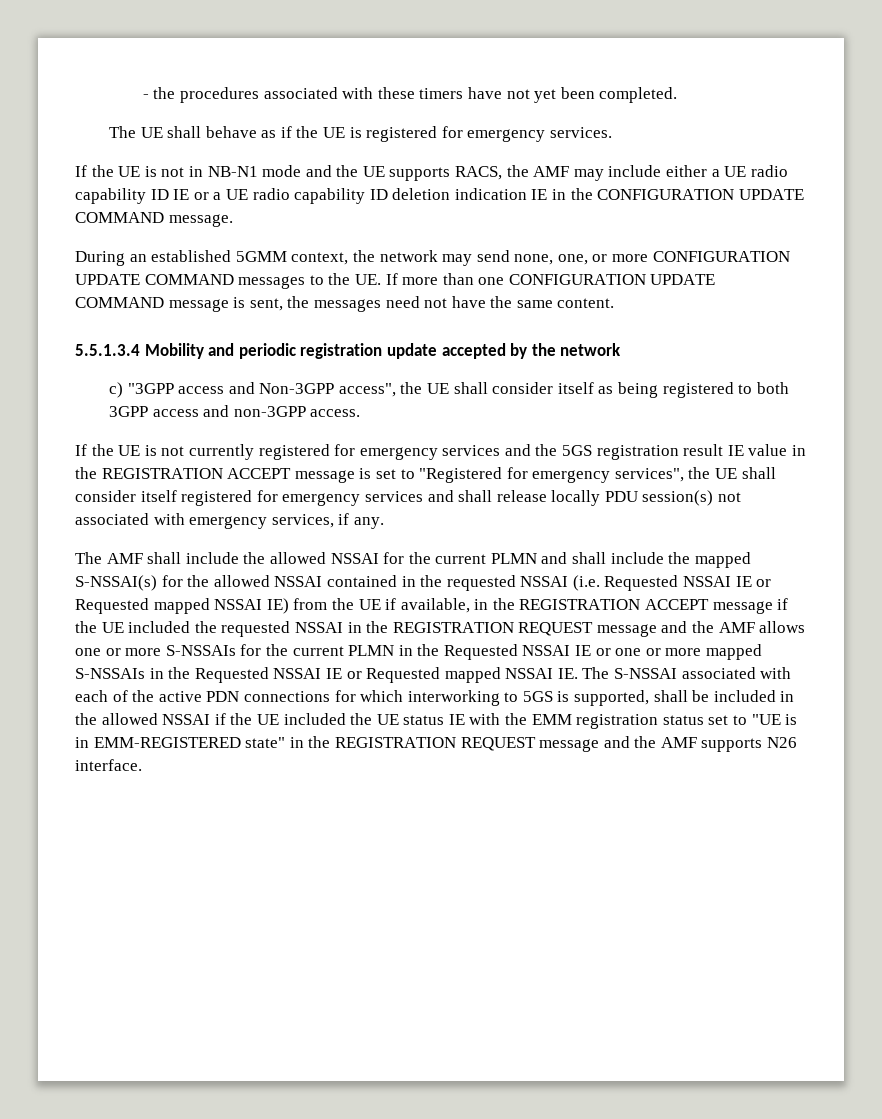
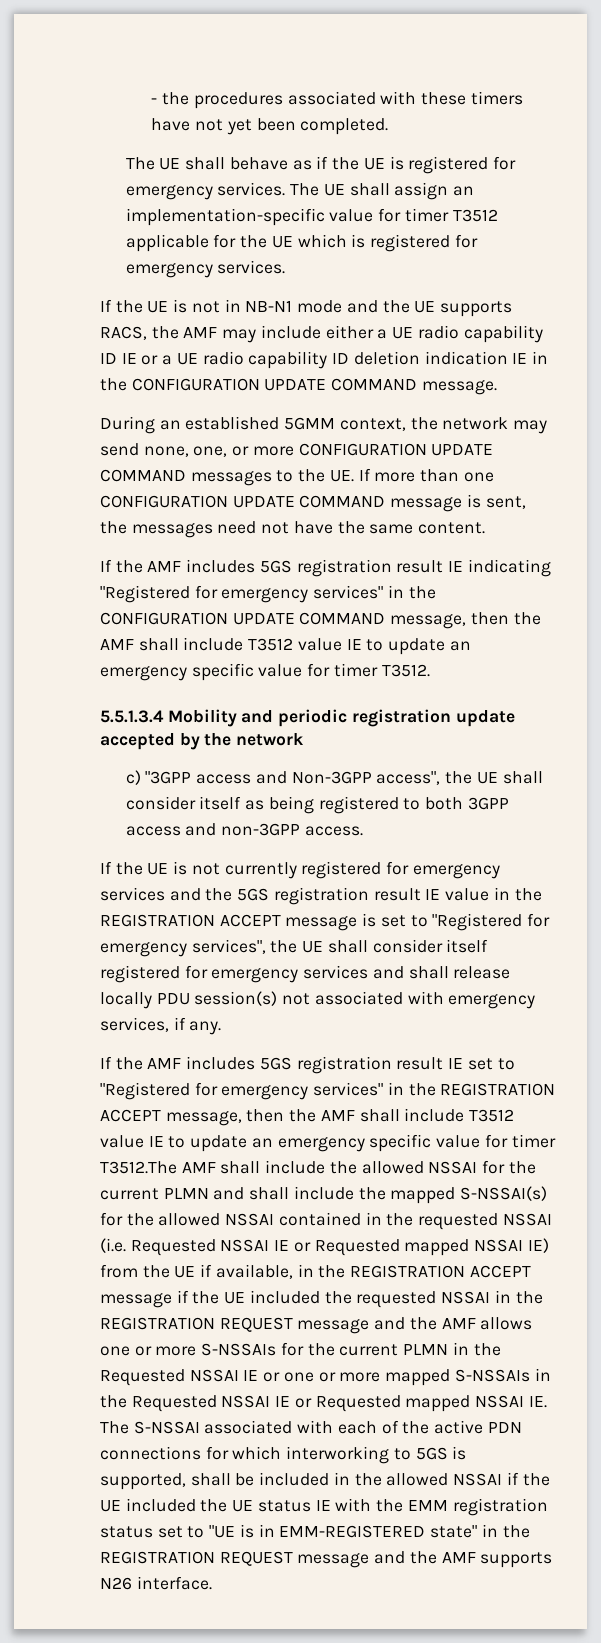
+ The UE shall assign an implementation-specific value for timer T3512 applicable for the UE which is registered for emergency services.
+ If the AMF includes 5GS registration result IE indicating "Registered for emergency services" in the CONFIGURATION UPDATE COMMAND message, then the AMF shall include T3512 value IE to update an emergency specific value for timer T3512.
- The AMF shall include the allowed NSSAI for the current PLMN and shall include the mapped S-NSSAI(s) for the allowed NSSAI contained in the requested NSSAI (i.e. Requested NSSAI IE or Requested mapped NSSAI IE) from the UE if available, in the REGISTRATION ACCEPT message if the UE included the requested NSSAI in the REGISTRATION REQUEST message and the AMF allows one or more S-NSSAIs for the current PLMN in the Requested NSSAI IE or one or more mapped S-NSSAIs in the Requested NSSAI IE or Requested mapped NSSAI IE. The S-NSSAI associated with each of the active PDN connections for which interworking to 5GS is supported, shall be included in the allowed NSSAI if the UE included the UE status IE with the EMM registration status set to "UE is in EMM-REGISTERED state" in the REGISTRATION REQUEST message and the AMF supports N26 interface.
+ If the AMF includes 5GS registration result IE set to "Registered for emergency services" in the REGISTRATION ACCEPT message, then the AMF shall include T3512 value IE to update an emergency specific value for timer T3512.The AMF shall include the allowed NSSAI for the current PLMN and shall include the mapped S-NSSAI(s) for the allowed NSSAI contained in the requested NSSAI (i.e. Requested NSSAI IE or Requested mapped NSSAI IE) from the UE if available, in the REGISTRATION ACCEPT message if the UE included the requested NSSAI in the REGISTRATION REQUEST message and the AMF allows one or more S-NSSAIs for the current PLMN in the Requested NSSAI IE or one or more mapped S-NSSAIs in the Requested NSSAI IE or Requested mapped NSSAI IE. The S-NSSAI associated with each of the active PDN connections for which interworking to 5GS is supported, shall be included in the allowed NSSAI if the UE included the UE status IE with the EMM registration status set to "UE is in EMM-REGISTERED state" in the REGISTRATION REQUEST message and the AMF supports N26 interface.

